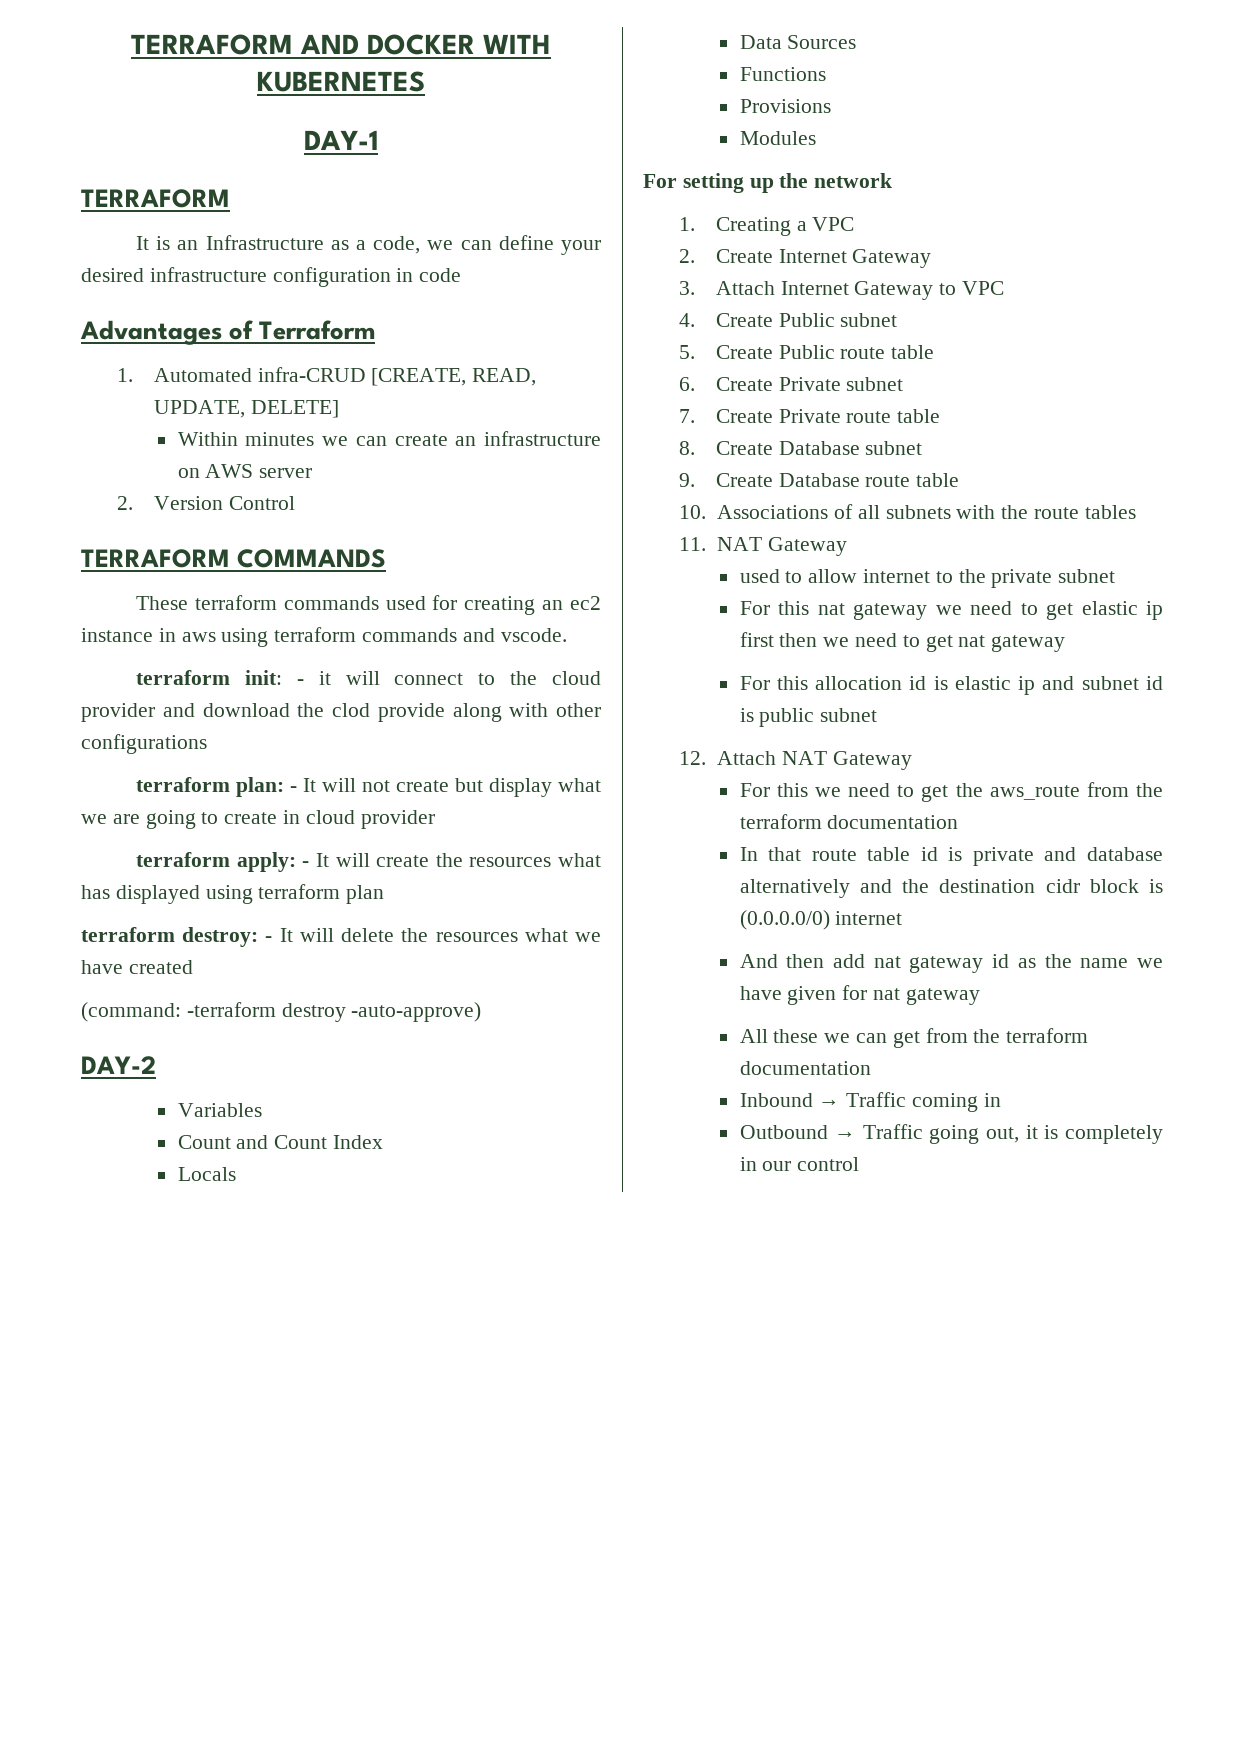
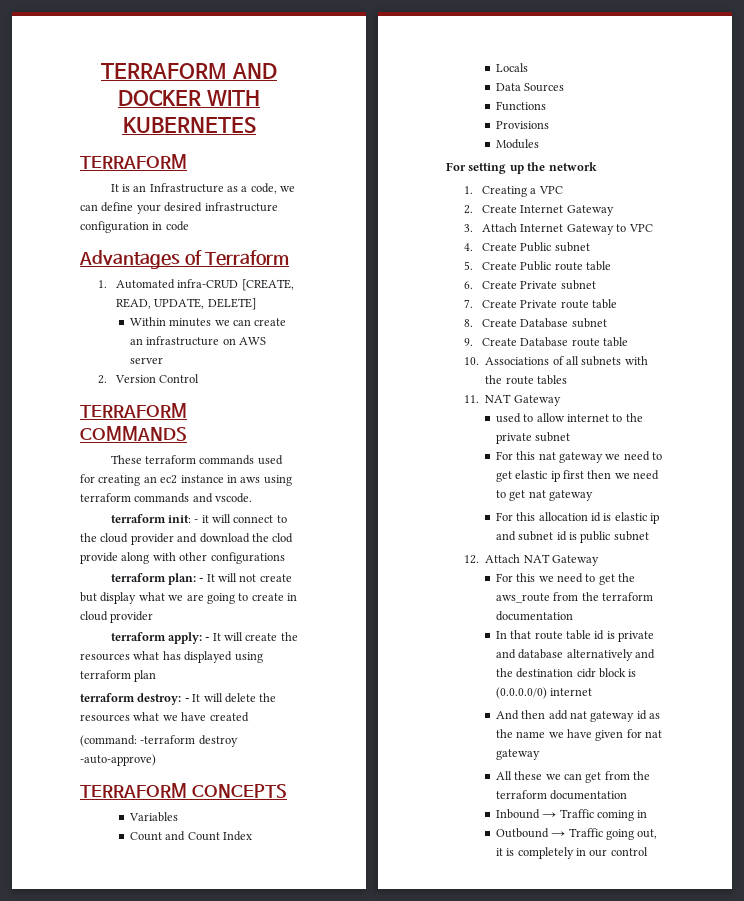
- DAY-1
- DAY-2
+ TERRAFORM CONCEPTS

